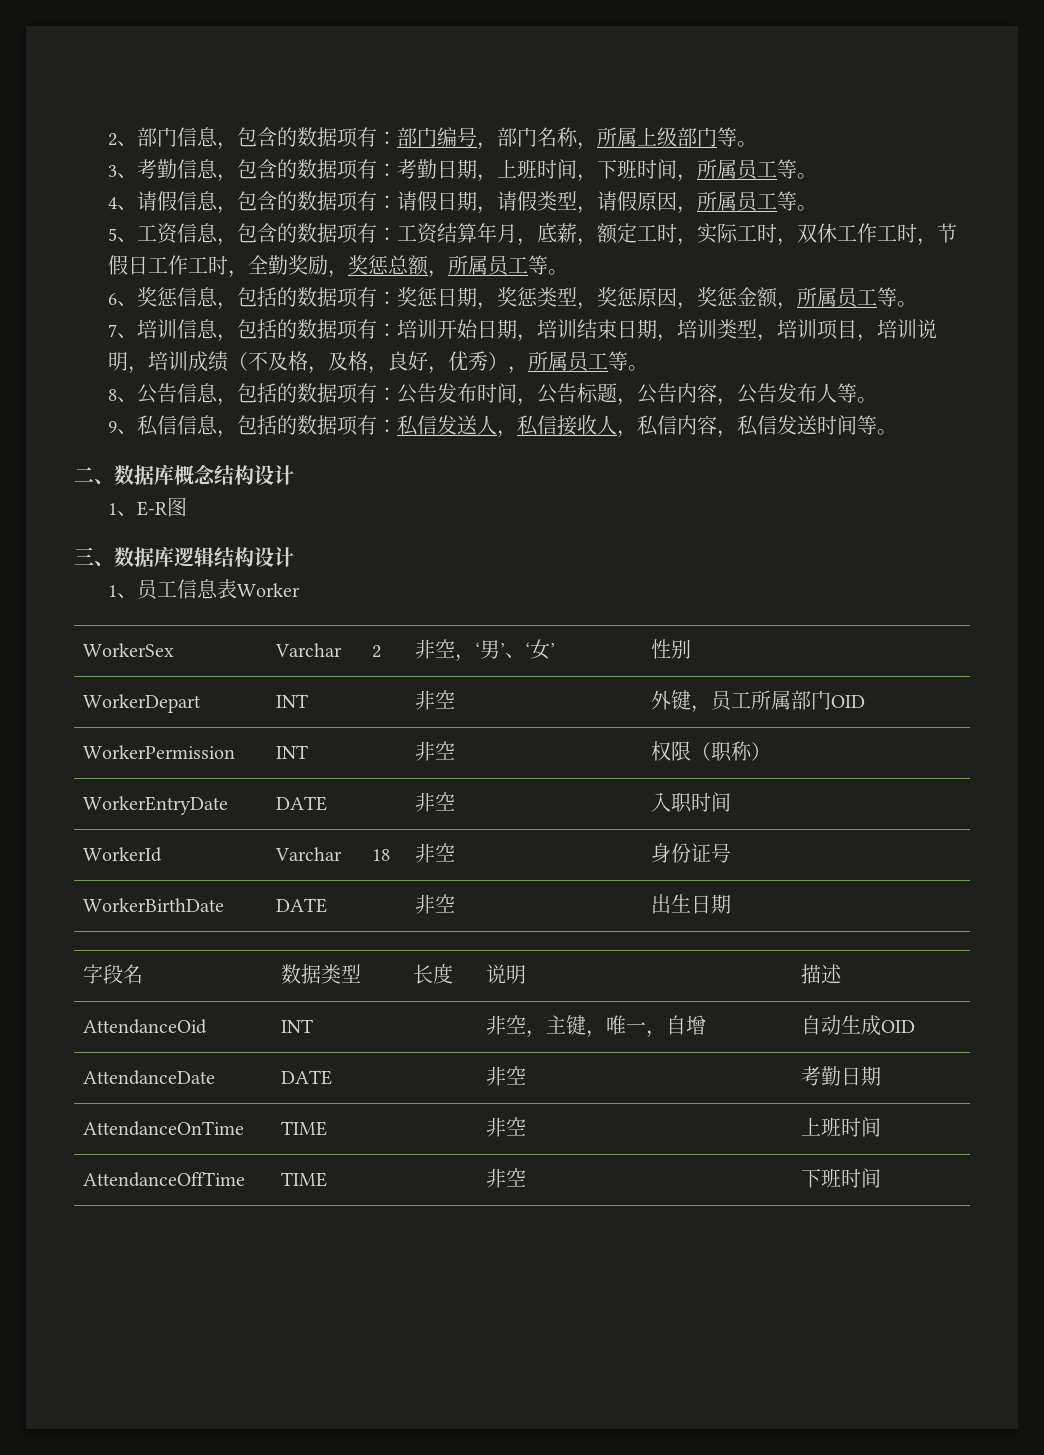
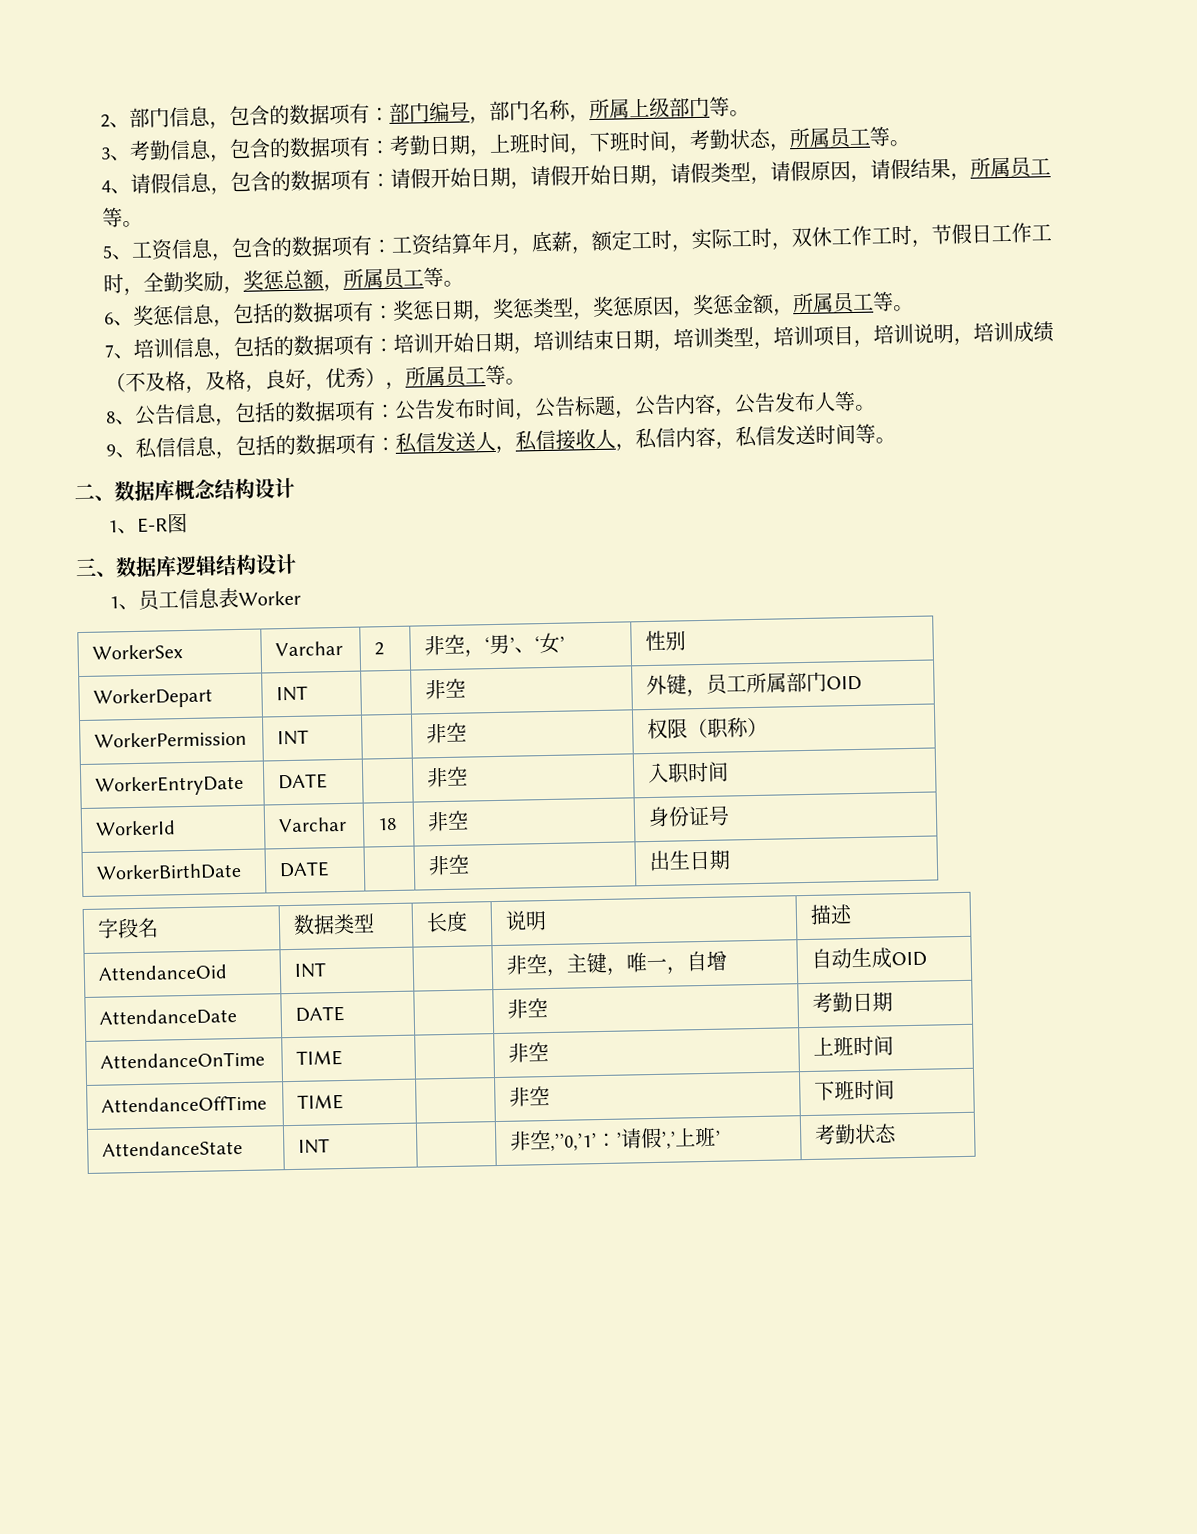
- 3、考勤信息，包含的数据项有：考勤日期，上班时间，下班时间，所属员工等。
+ 3、考勤信息，包含的数据项有：考勤日期，上班时间，下班时间，考勤状态，所属员工等。
- 4、请假信息，包含的数据项有：请假日期，请假类型，请假原因，所属员工等。
+ 4、请假信息，包含的数据项有：请假开始日期，请假开始日期，请假类型，请假原因，请假结果，所属员工等。
+ AttendanceState | INT | | 非空,’’0,’1’：’请假’,’上班’ | 考勤状态

